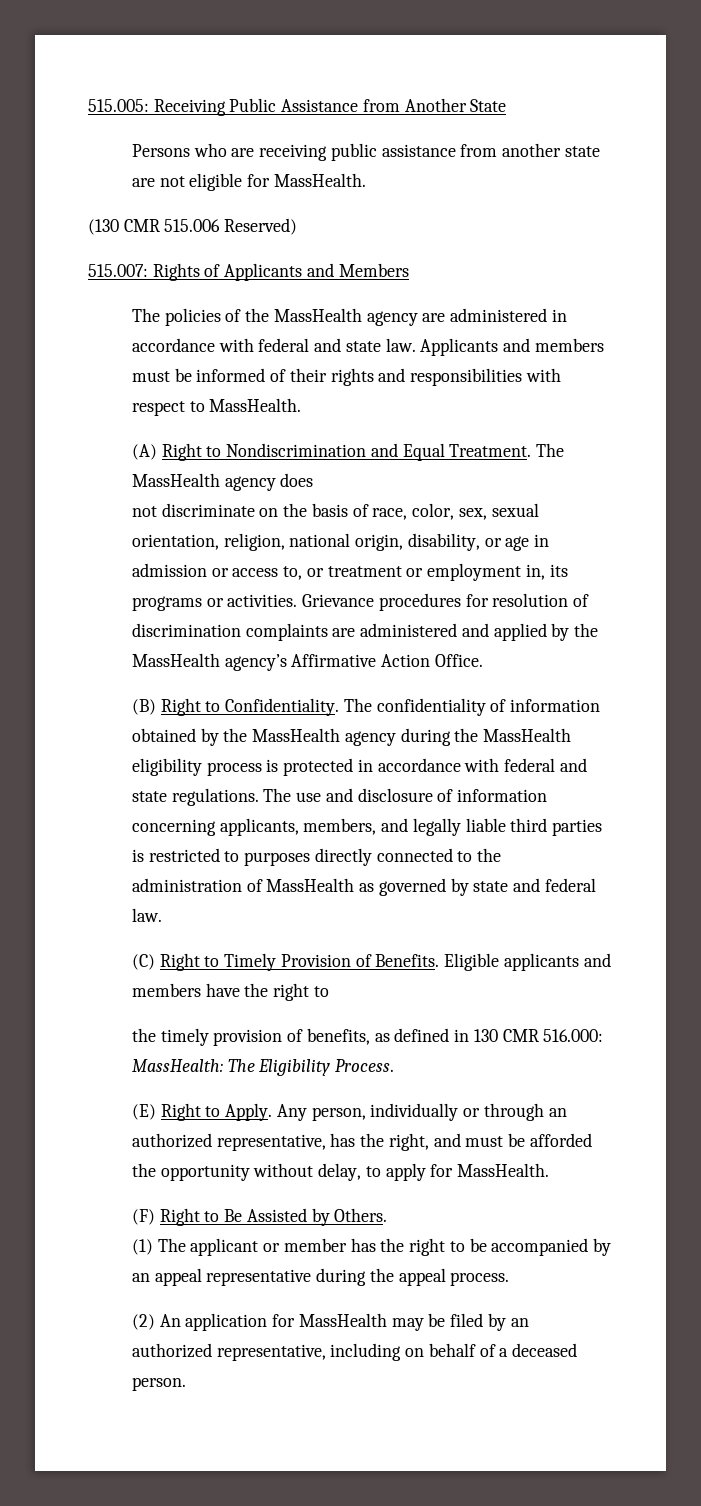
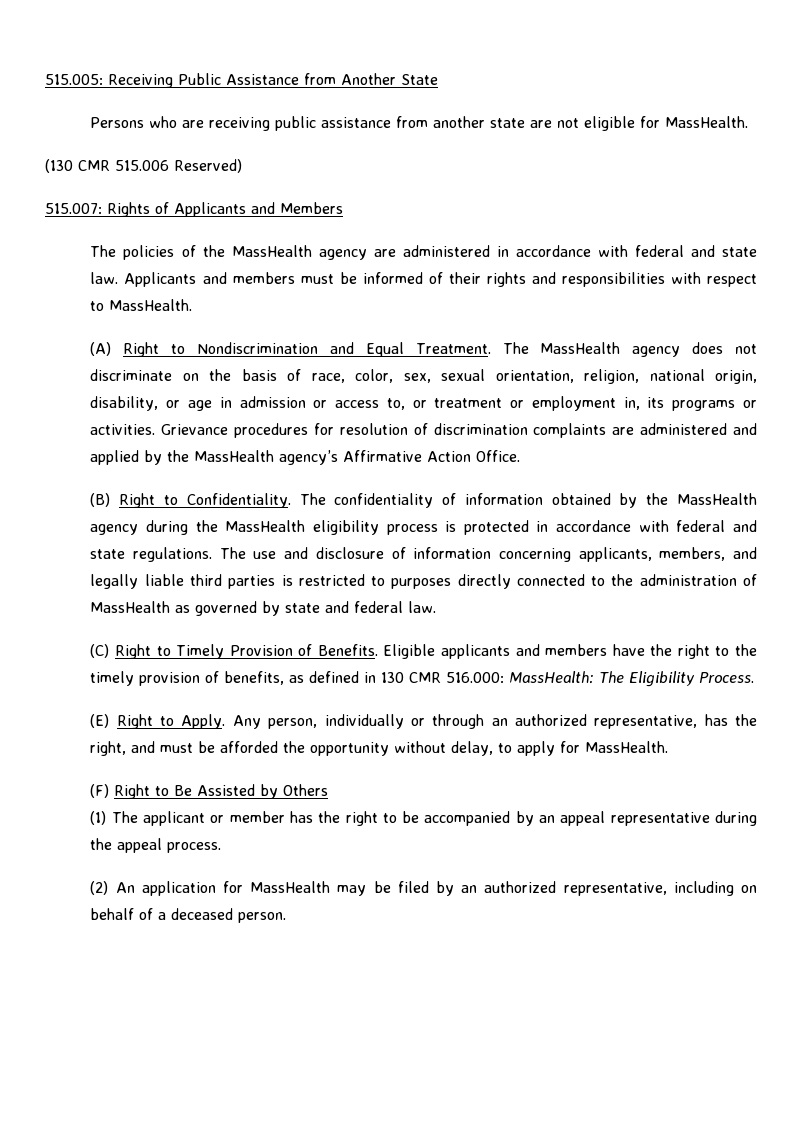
- The MassHealth agency does
- not discriminate on the basis of race, color, sex, sexual orientation, religion, national origin, disability, or age in admission or access to, or treatment or employment in, its programs or activities.
+ The MassHealth agency does not discriminate on the basis of race, color, sex, sexual orientation, religion, national origin, disability, or age in admission or access to, or treatment or employment in, its programs or activities.
- Eligible applicants and members have the right to
- the timely provision of benefits, as defined in 130 CMR 516.000: MassHealth: The Eligibility Process.
+ Eligible applicants and members have the right to the timely provision of benefits, as defined in 130 CMR 516.000: MassHealth: The Eligibility Process.
- (F) Right to Be Assisted by Others.
+ (F) Right to Be Assisted by Others

